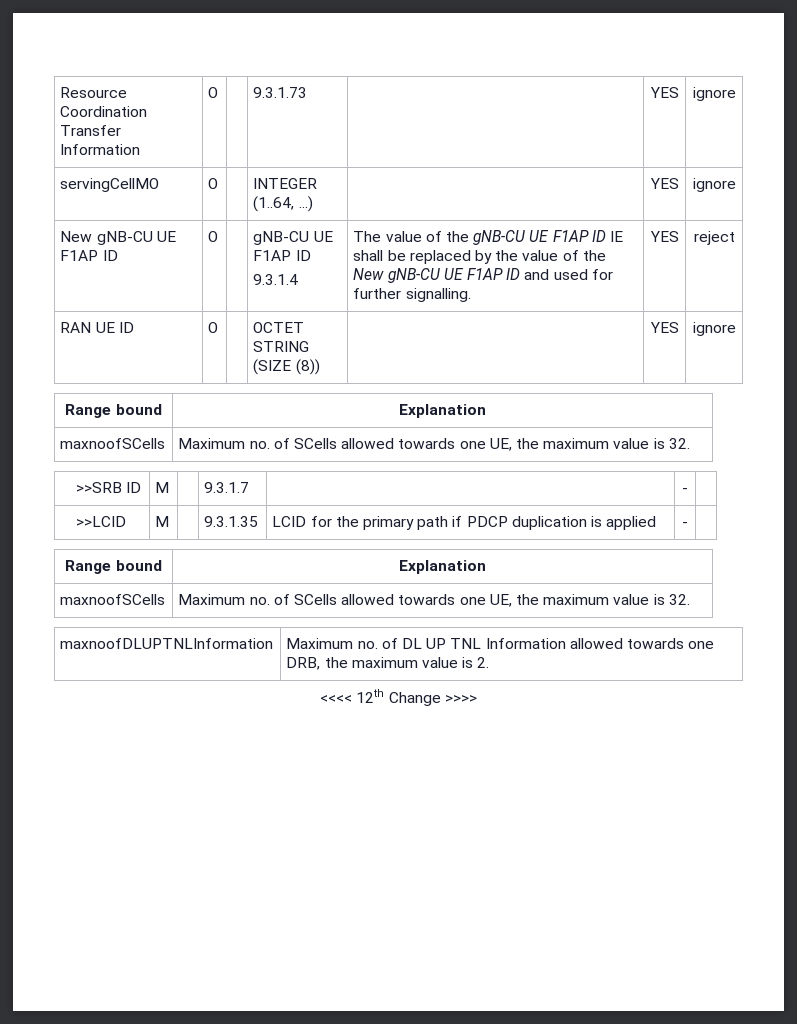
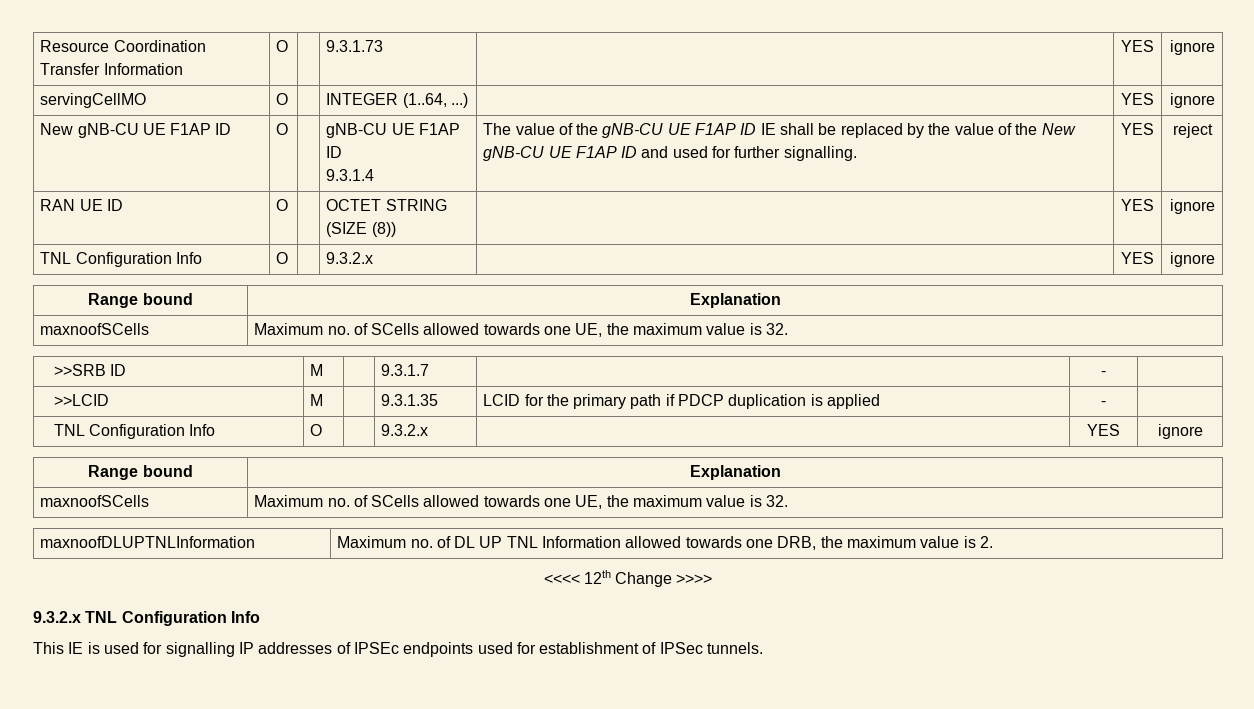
  RAN UE ID | O | | OCTET STRING (SIZE (8)) | | YES | ignore
+ TNL Configuration Info | O | | 9.3.2.x | | YES | ignore
  >>LCID | M | | 9.3.1.35 | LCID for the primary path if PDCP duplication is applied | - |
+ TNL Configuration Info | O | | 9.3.2.x | | YES | ignore
+ 9.3.2.x TNL Configuration Info
+ This IE is used for signalling IP addresses of IPSEc endpoints used for establishment of IPSec tunnels.

